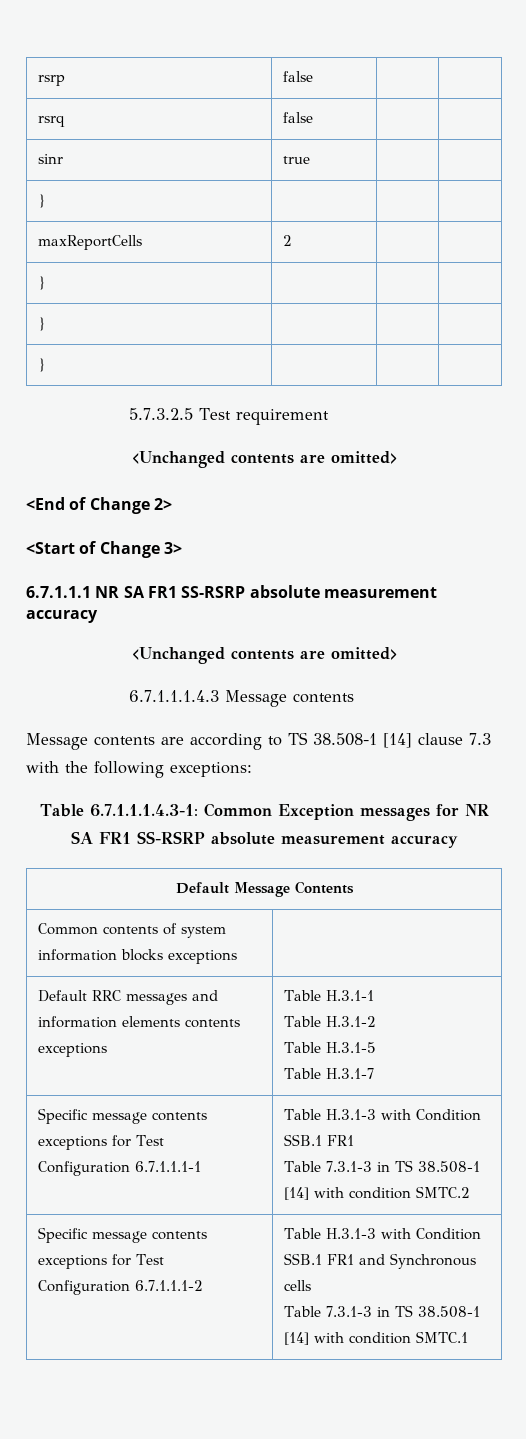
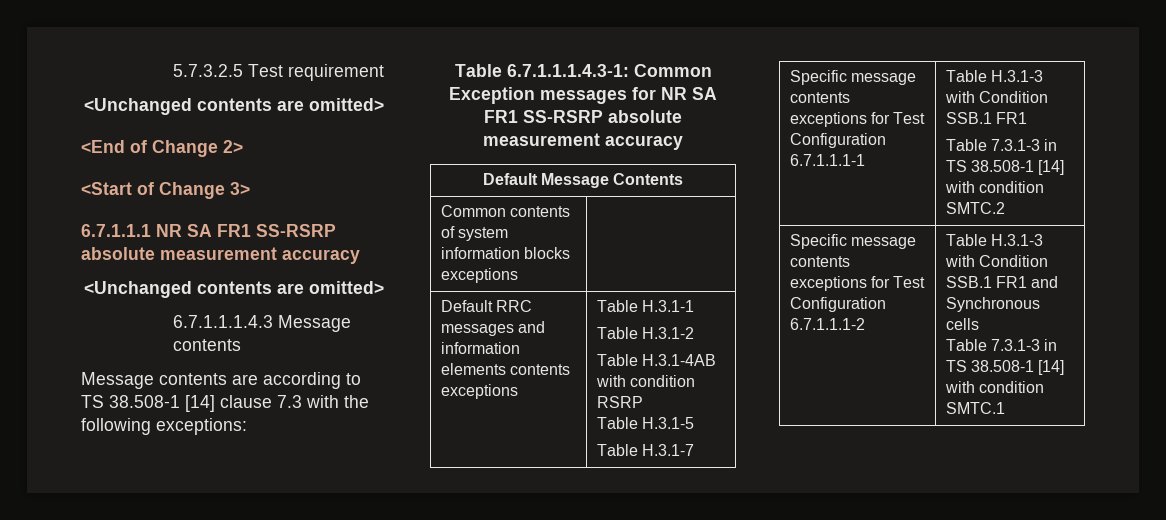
- rsrp | false | |
- rsrq | false | |
- sinr | true | |
- } | | |
- maxReportCells | 2 | |
- } | | |
- } | | |
- } | | |
  Default RRC messages and information elements contents exceptions | Table H.3.1-1
  Table H.3.1-2
+ Table H.3.1-4AB with condition RSRP

